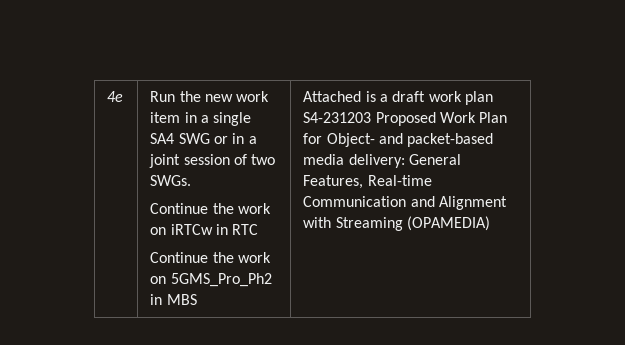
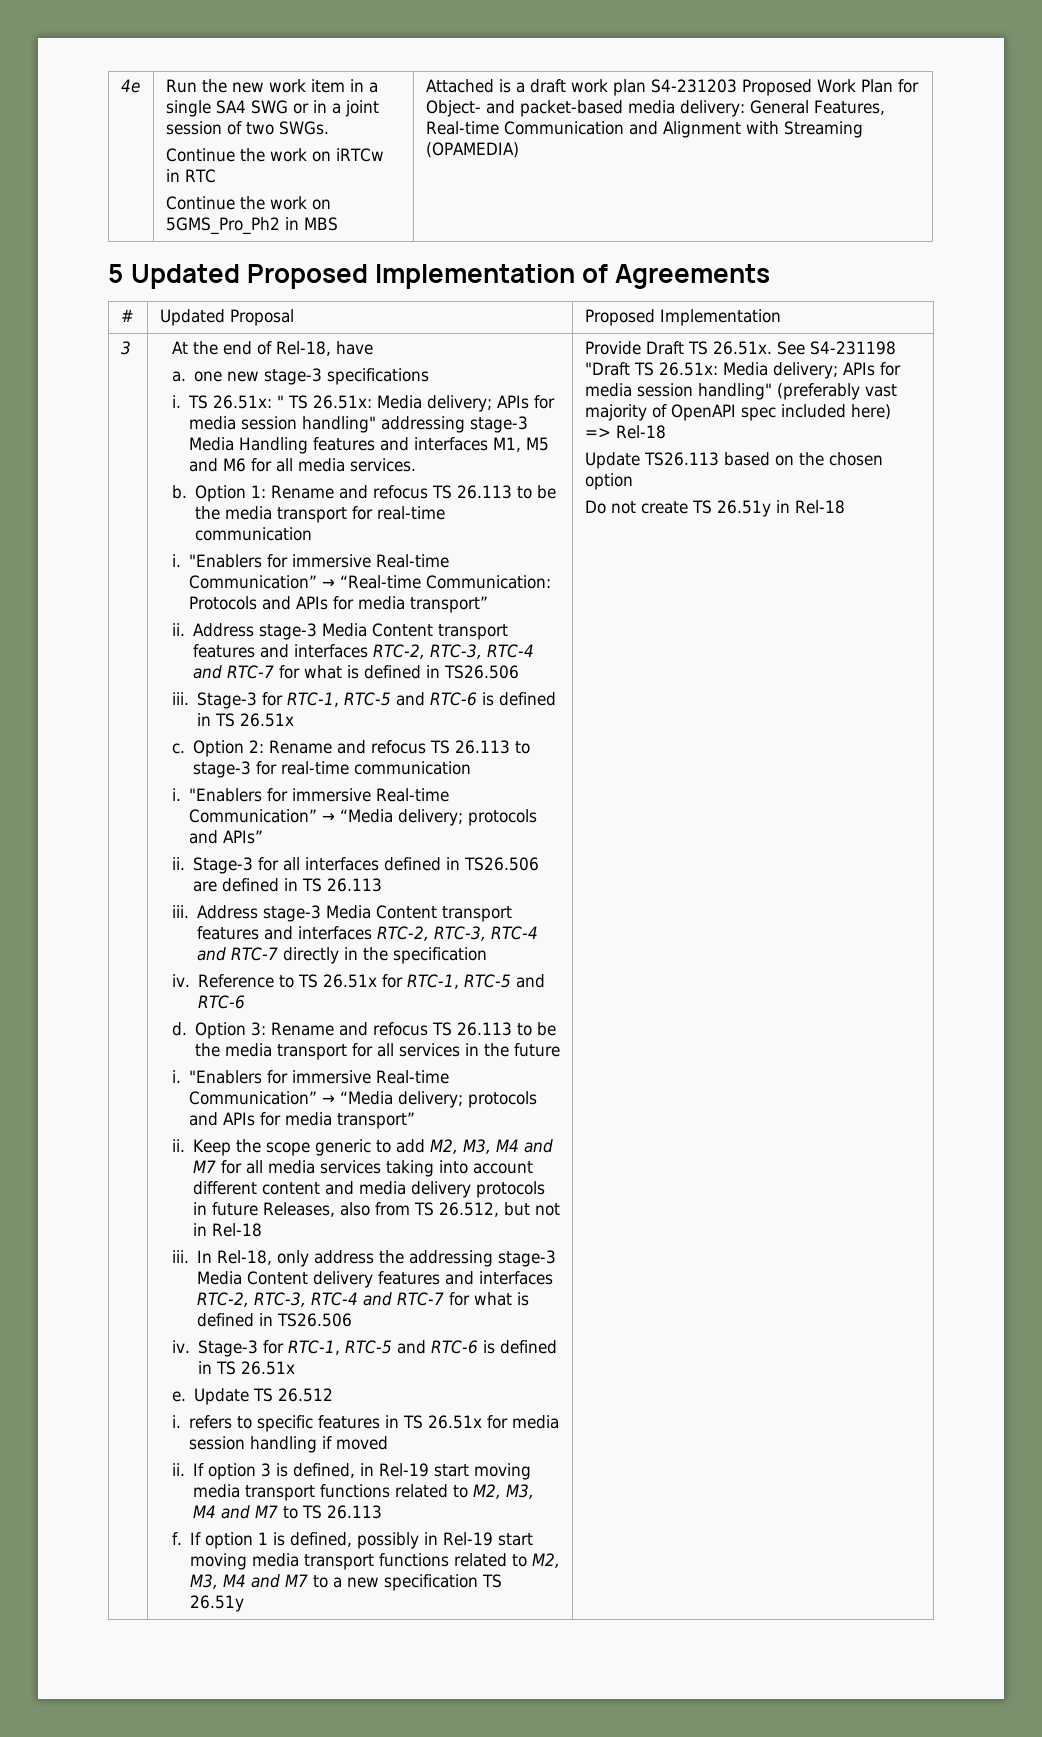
+ 5 Updated Proposed Implementation of Agreements
+ # | Updated Proposal | Proposed Implementation
+ 3 | At the end of Rel-18, have
+ a. one new stage-3 specifications
+ i. TS 26.51x: " TS 26.51x: Media delivery; APIs for media session handling" addressing stage-3 Media Handling features and interfaces M1, M5 and M6 for all media services.
+ b. Option 1: Rename and refocus TS 26.113 to be the media transport for real-time communication
+ i. "Enablers for immersive Real-time Communication” → “Real-time Communication: Protocols and APIs for media transport”
+ ii. Address stage-3 Media Content transport features and interfaces RTC-2, RTC-3, RTC-4 and RTC-7 for what is defined in TS26.506
+ iii. Stage-3 for RTC-1, RTC-5 and RTC-6 is defined in TS 26.51x
+ c. Option 2: Rename and refocus TS 26.113 to stage-3 for real-time communication
+ i. "Enablers for immersive Real-time Communication” → “Media delivery; protocols and APIs”
+ ii. Stage-3 for all interfaces defined in TS26.506 are defined in TS 26.113
+ iii. Address stage-3 Media Content transport features and interfaces RTC-2, RTC-3, RTC-4 and RTC-7 directly in the specification
+ iv. Reference to TS 26.51x for RTC-1, RTC-5 and RTC-6
+ d. Option 3: Rename and refocus TS 26.113 to be the media transport for all services in the future
+ i. "Enablers for immersive Real-time Communication” → “Media delivery; protocols and APIs for media transport”
+ ii. Keep the scope generic to add M2, M3, M4 and M7 for all media services taking into account different content and media delivery protocols in future Releases, also from TS 26.512, but not in Rel-18
+ iii. In Rel-18, only address the addressing stage-3 Media Content delivery features and interfaces RTC-2, RTC-3, RTC-4 and RTC-7 for what is defined in TS26.506
+ iv. Stage-3 for RTC-1, RTC-5 and RTC-6 is defined in TS 26.51x
+ e. Update TS 26.512
+ i. refers to specific features in TS 26.51x for media session handling if moved
+ ii. If option 3 is defined, in Rel-19 start moving media transport functions related to M2, M3, M4 and M7 to TS 26.113
+ f. If option 1 is defined, possibly in Rel-19 start moving media transport functions related to M2, M3, M4 and M7 to a new specification TS 26.51y | Provide Draft TS 26.51x. See S4-231198 "Draft TS 26.51x: Media delivery; APIs for media session handling" (preferably vast majority of OpenAPI spec included here) => Rel-18
+ Update TS26.113 based on the chosen option
+ Do not create TS 26.51y in Rel-18

